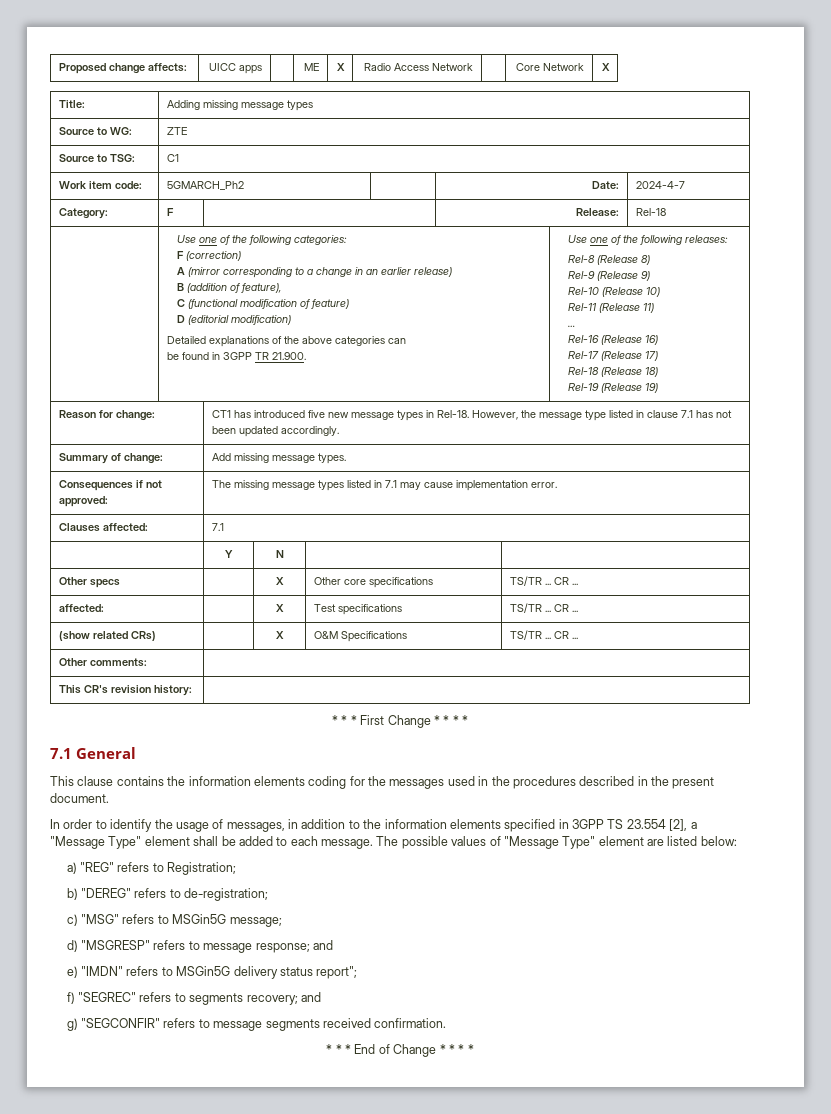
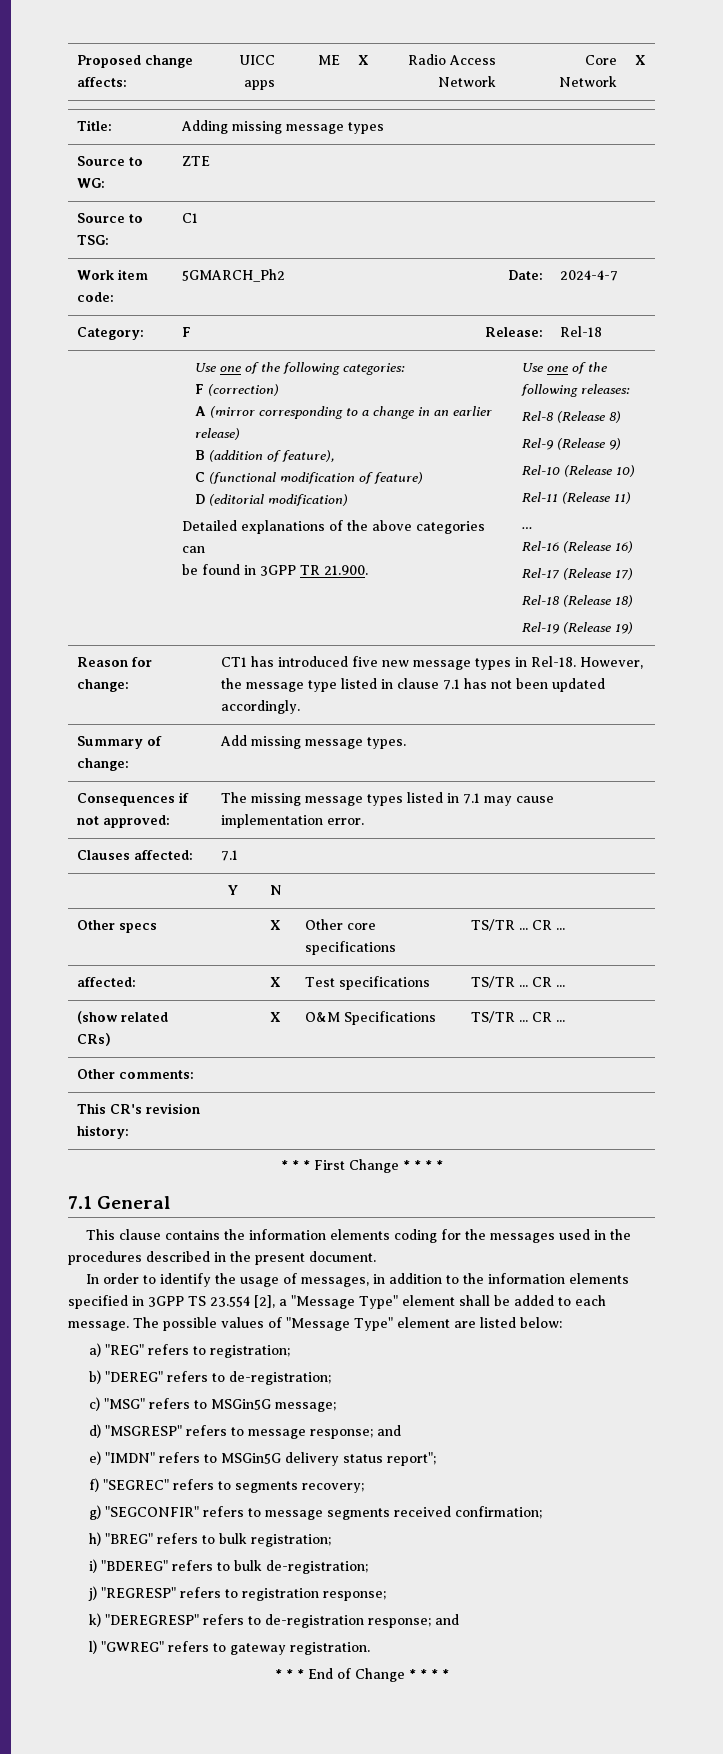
- a) "REG" refers to Registration;
+ a) "REG" refers to registration;
- f) "SEGREC" refers to segments recovery; and
+ f) "SEGREC" refers to segments recovery;
- g) "SEGCONFIR" refers to message segments received confirmation.
+ g) "SEGCONFIR" refers to message segments received confirmation;
+ h) "BREG" refers to bulk registration;
+ i) "BDEREG" refers to bulk de-registration;
+ j) "REGRESP" refers to registration response;
+ k) "DEREGRESP" refers to de-registration response; and
+ l) "GWREG" refers to gateway registration.

